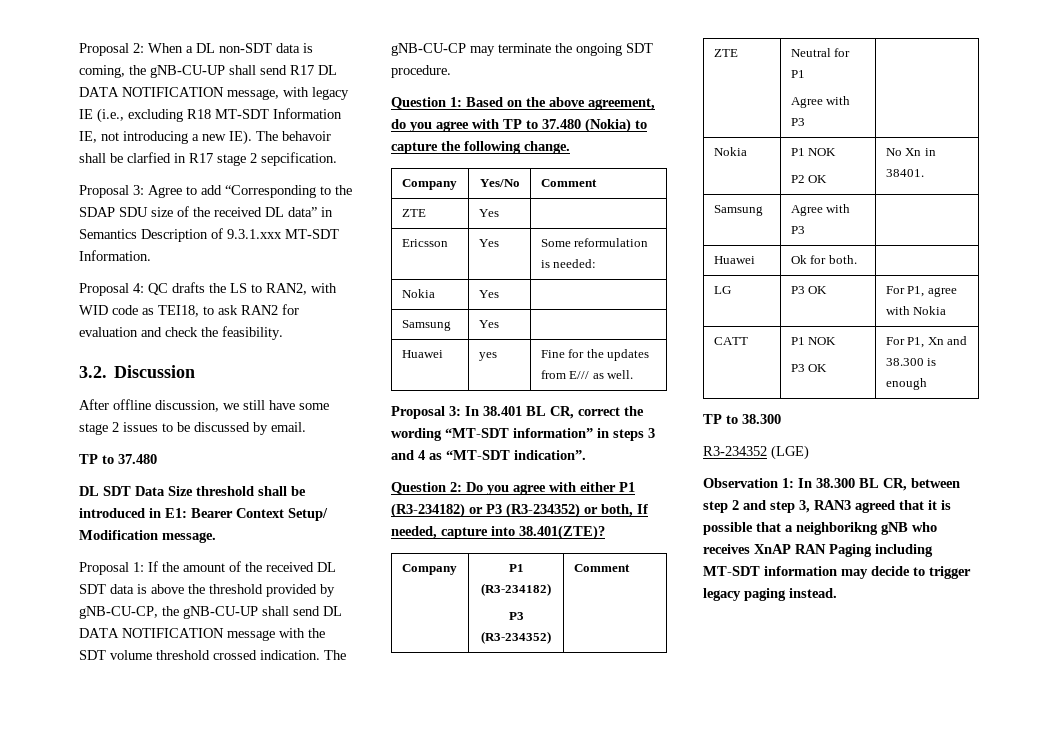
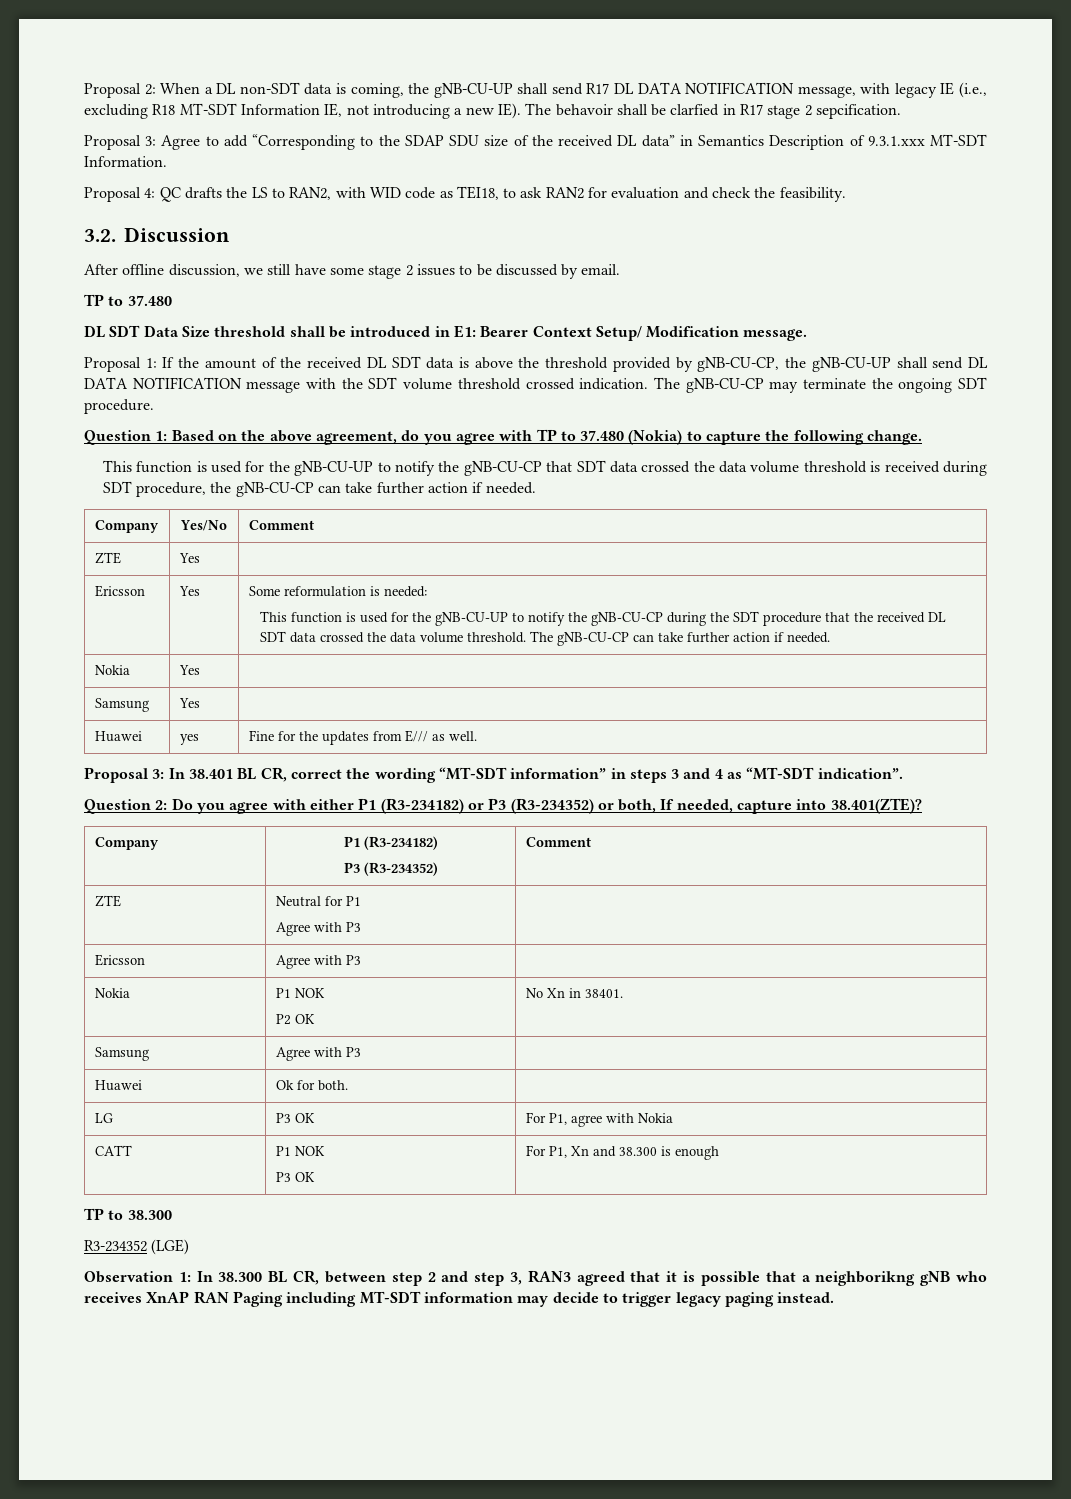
+ This function is used for the gNB-CU-UP to notify the gNB-CU-CP that SDT data crossed the data volume threshold is received during SDT procedure, the gNB-CU-CP can take further action if needed.
  Ericsson | Yes | Some reformulation is needed:
+ This function is used for the gNB-CU-UP to notify the gNB-CU-CP during the SDT procedure that the received DL SDT data crossed the data volume threshold. The gNB-CU-CP can take further action if needed.
+ Ericsson | Agree with P3 |

